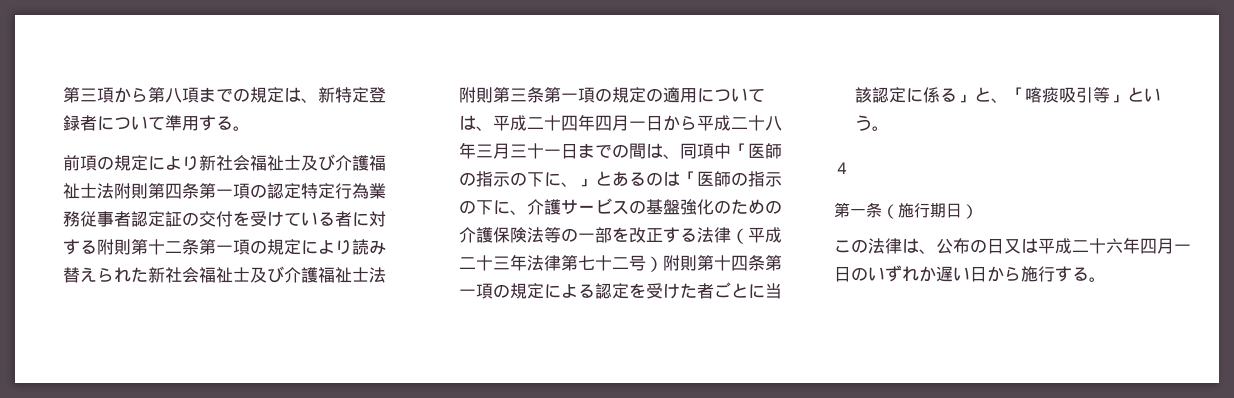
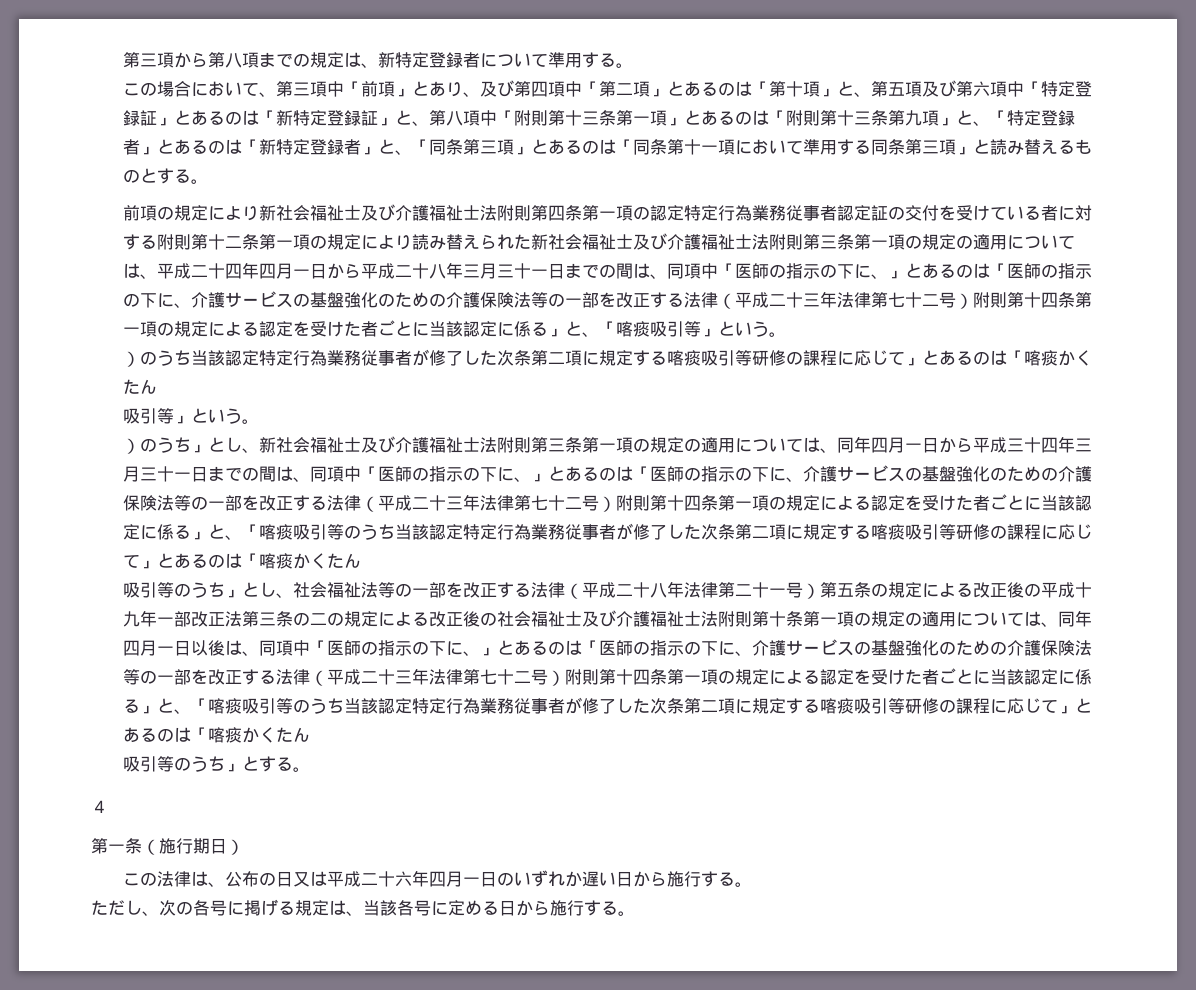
+ この場合において、第三項中「前項」とあり、及び第四項中「第二項」とあるのは「第十項」と、第五項及び第六項中「特定登録証」とあるのは「新特定登録証」と、第八項中「附則第十三条第一項」とあるのは「附則第十三条第九項」と、「特定登録者」とあるのは「新特定登録者」と、「同条第三項」とあるのは「同条第十一項において準用する同条第三項」と読み替えるものとする。
+ ）のうち当該認定特定行為業務従事者が修了した次条第二項に規定する喀痰吸引等研修の課程に応じて」とあるのは「喀痰かくたん
+ 吸引等」という。
+ ）のうち」とし、新社会福祉士及び介護福祉士法附則第三条第一項の規定の適用については、同年四月一日から平成三十四年三月三十一日までの間は、同項中「医師の指示の下に、」とあるのは「医師の指示の下に、介護サービスの基盤強化のための介護保険法等の一部を改正する法律（平成二十三年法律第七十二号）附則第十四条第一項の規定による認定を受けた者ごとに当該認定に係る」と、「喀痰吸引等のうち当該認定特定行為業務従事者が修了した次条第二項に規定する喀痰吸引等研修の課程に応じて」とあるのは「喀痰かくたん
+ 吸引等のうち」とし、社会福祉法等の一部を改正する法律（平成二十八年法律第二十一号）第五条の規定による改正後の平成十九年一部改正法第三条の二の規定による改正後の社会福祉士及び介護福祉士法附則第十条第一項の規定の適用については、同年四月一日以後は、同項中「医師の指示の下に、」とあるのは「医師の指示の下に、介護サービスの基盤強化のための介護保険法等の一部を改正する法律（平成二十三年法律第七十二号）附則第十四条第一項の規定による認定を受けた者ごとに当該認定に係る」と、「喀痰吸引等のうち当該認定特定行為業務従事者が修了した次条第二項に規定する喀痰吸引等研修の課程に応じて」とあるのは「喀痰かくたん
+ 吸引等のうち」とする。
+ ただし、次の各号に掲げる規定は、当該各号に定める日から施行する。

